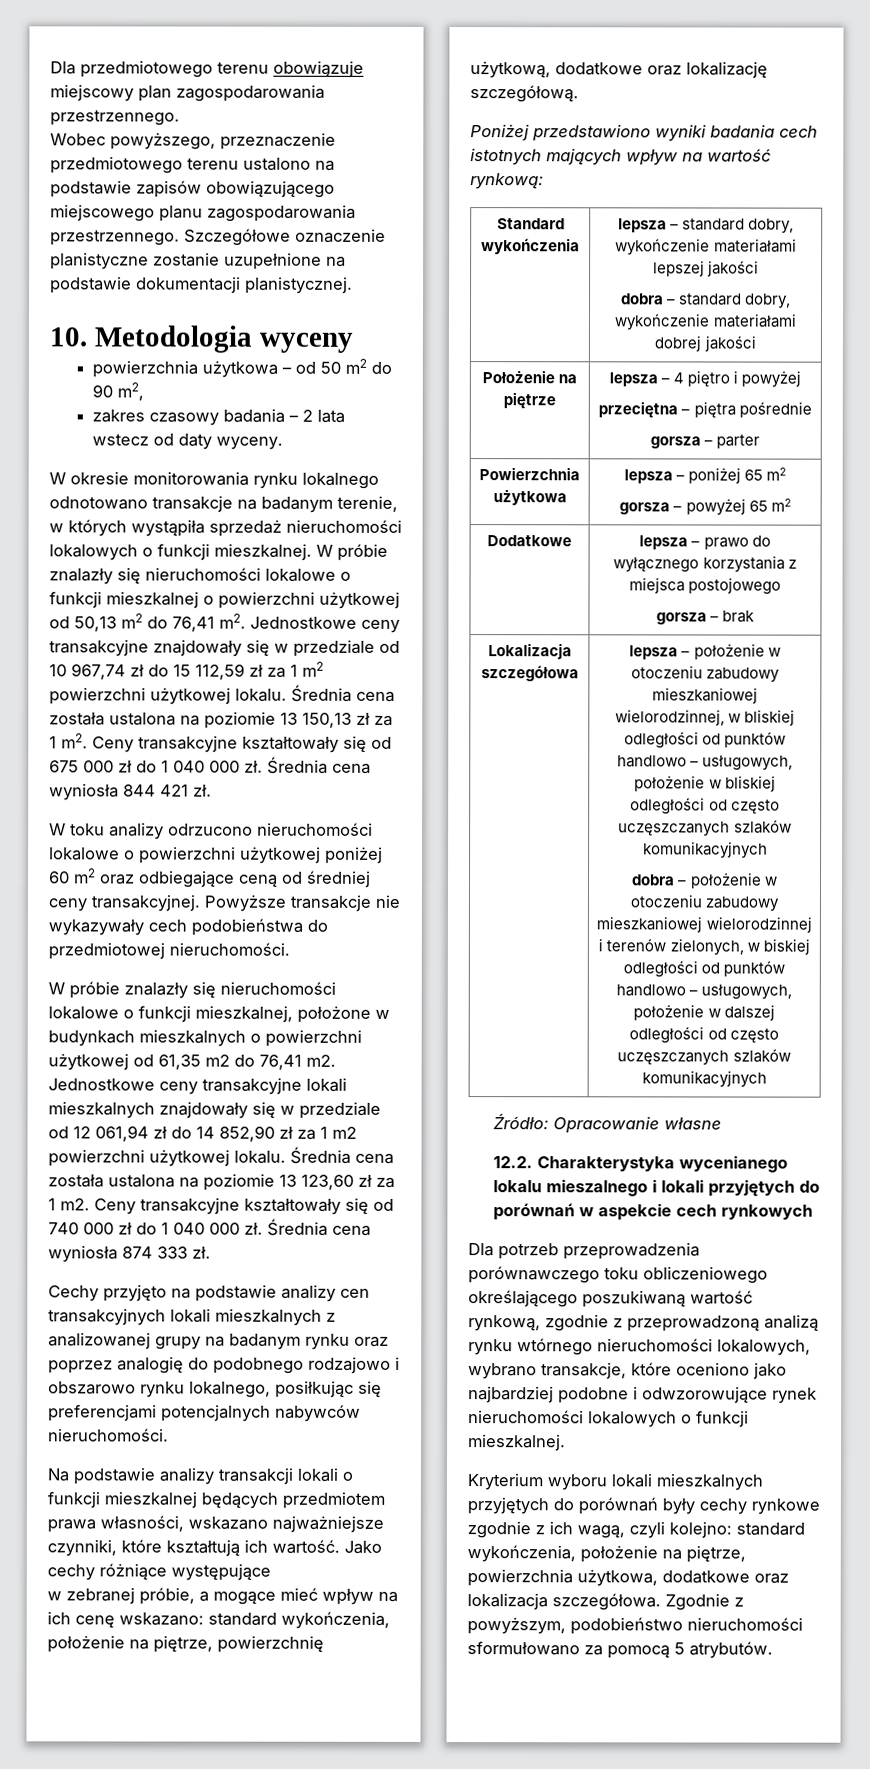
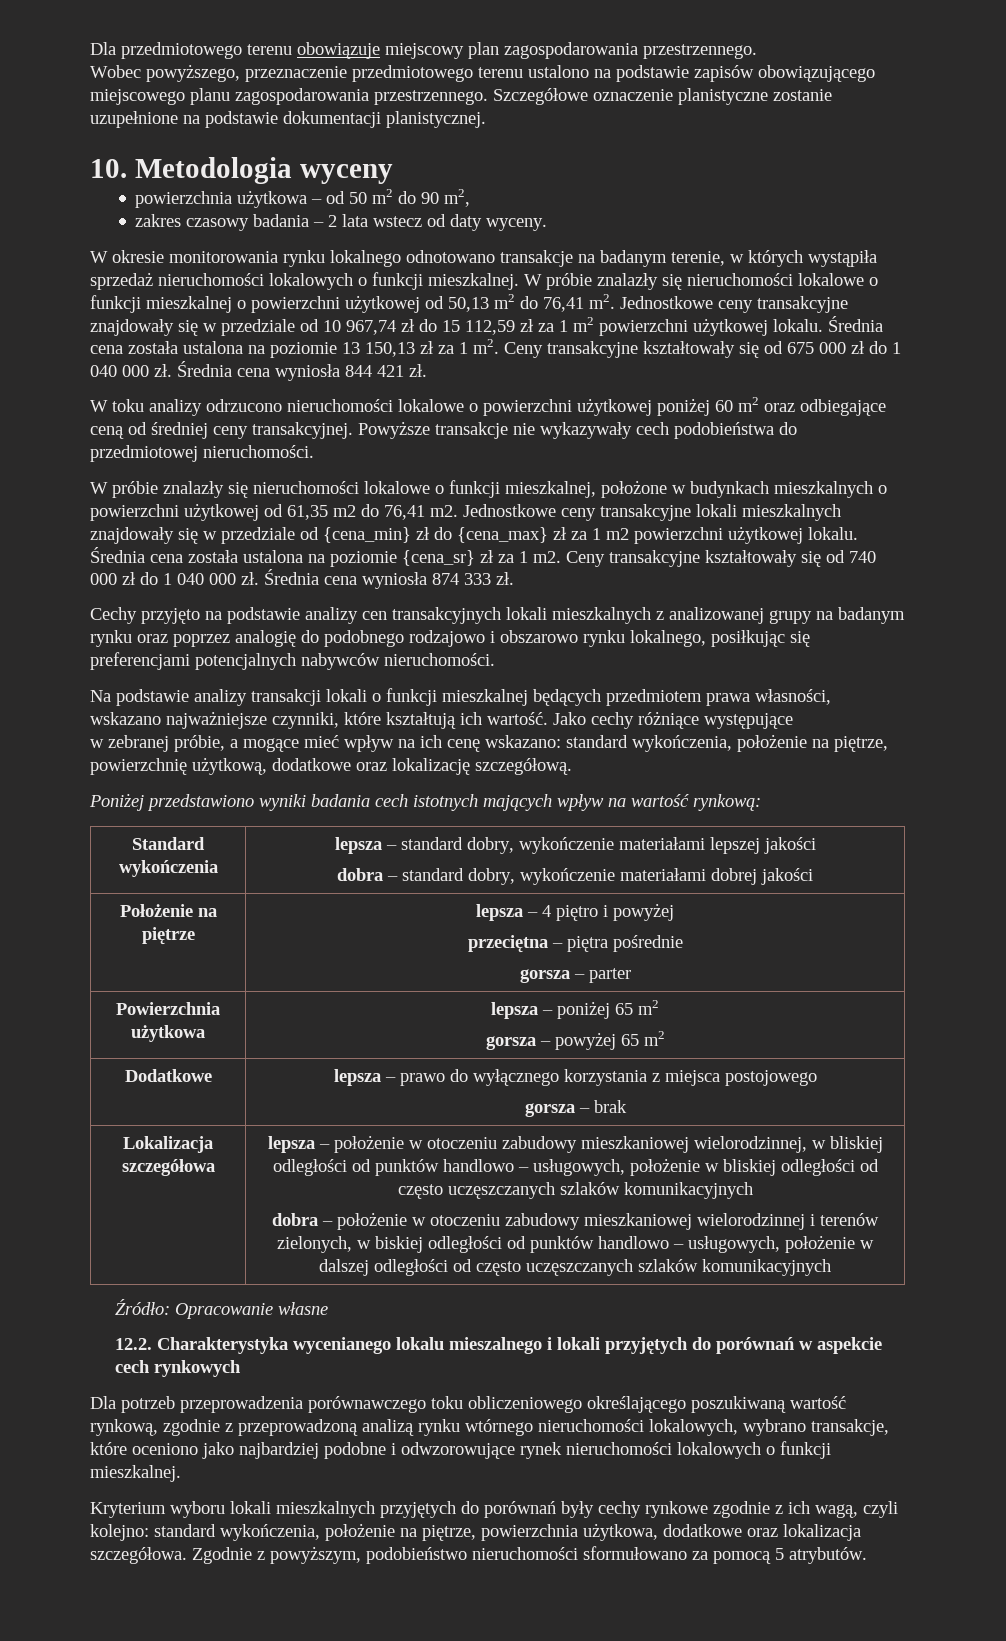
- Jednostkowe ceny transakcyjne lokali mieszkalnych znajdowały się w przedziale od 12 061,94 zł do 14 852,90 zł za 1 m2 powierzchni użytkowej lokalu.
+ Jednostkowe ceny transakcyjne lokali mieszkalnych znajdowały się w przedziale od {cena_min} zł do {cena_max} zł za 1 m2 powierzchni użytkowej lokalu.
- Średnia cena została ustalona na poziomie 13 123,60 zł za 1 m2.
+ Średnia cena została ustalona na poziomie {cena_sr} zł za 1 m2.

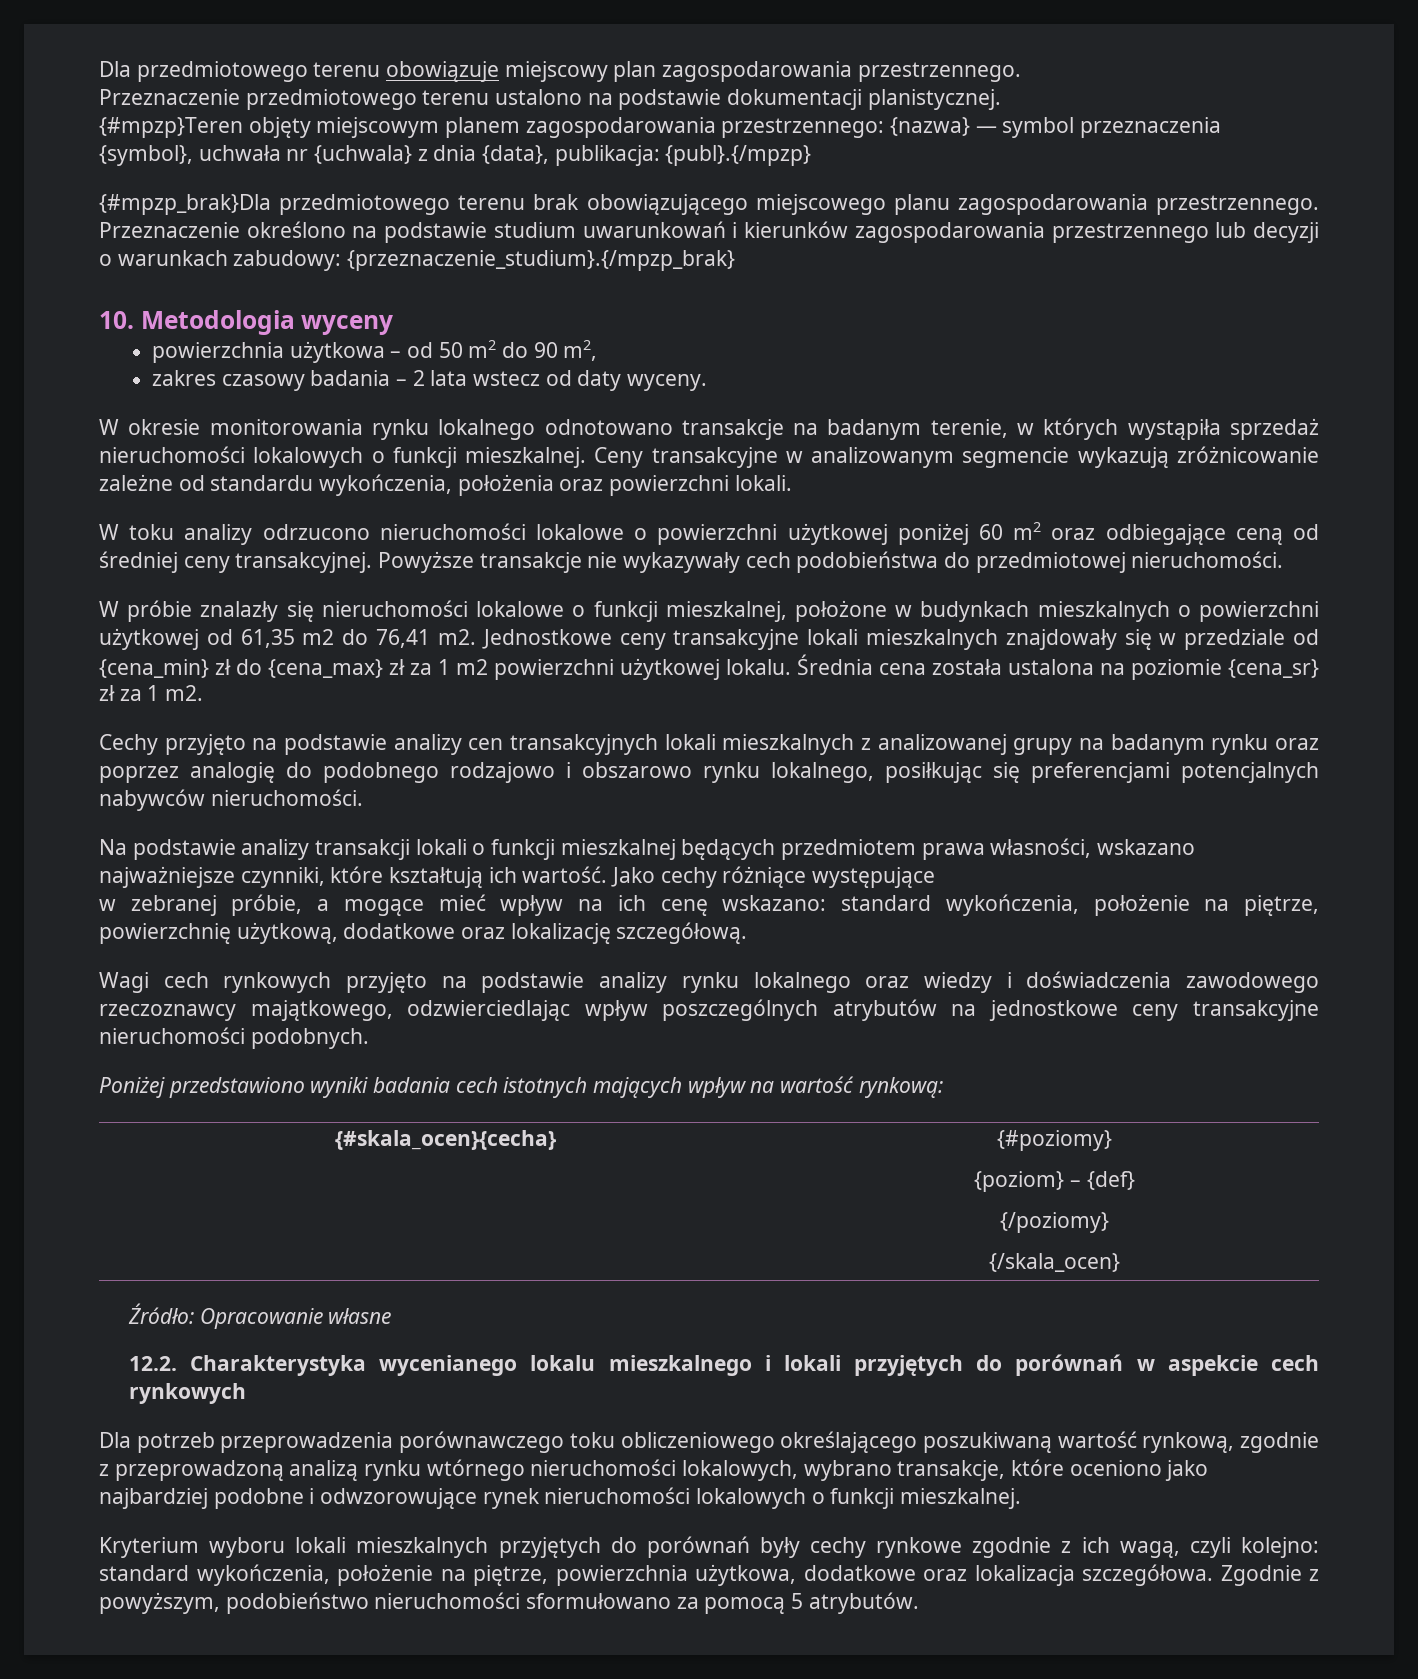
- Wobec powyższego, przeznaczenie przedmiotowego terenu ustalono na podstawie zapisów obowiązującego miejscowego planu zagospodarowania przestrzennego.
+ Przeznaczenie przedmiotowego terenu ustalono na podstawie dokumentacji planistycznej.
+ {#mpzp}Teren objęty miejscowym planem zagospodarowania przestrzennego: {nazwa} — symbol przeznaczenia {symbol}, uchwała nr {uchwala} z dnia {data}, publikacja: {publ}.{/mpzp}
+ {#mpzp_brak}Dla przedmiotowego terenu brak obowiązującego miejscowego planu zagospodarowania przestrzennego.
- Szczegółowe oznaczenie planistyczne zostanie uzupełnione na podstawie dokumentacji planistycznej.
+ Przeznaczenie określono na podstawie studium uwarunkowań i kierunków zagospodarowania przestrzennego lub decyzji o warunkach zabudowy: {przeznaczenie_studium}.{/mpzp_brak}
- W próbie znalazły się nieruchomości lokalowe o funkcji mieszkalnej o powierzchni użytkowej od 50,13 m2 do 76,41 m2. Jednostkowe ceny transakcyjne znajdowały się w przedziale od 10 967,74 zł do 15 112,59 zł za 1 m2 powierzchni użytkowej lokalu. Średnia cena została ustalona na poziomie 13 150,13 zł za 1 m2. Ceny transakcyjne kształtowały się od 675 000 zł do 1 040 000 zł. Średnia cena wyniosła 844 421 zł.
+ Ceny transakcyjne w analizowanym segmencie wykazują zróżnicowanie zależne od standardu wykończenia, położenia oraz powierzchni lokali.
- Ceny transakcyjne kształtowały się od 740 000 zł do 1 040 000 zł. Średnia cena wyniosła 874 333 zł.
+ Wagi cech rynkowych przyjęto na podstawie analizy rynku lokalnego oraz wiedzy i doświadczenia zawodowego rzeczoznawcy majątkowego, odzwierciedlając wpływ poszczególnych atrybutów na jednostkowe ceny transakcyjne nieruchomości podobnych.
- Standard wykończenia | lepsza – standard dobry, wykończenie materiałami lepszej jakości
- dobra – standard dobry, wykończenie materiałami dobrej jakości
- Położenie na piętrze | lepsza – 4 piętro i powyżej
- przeciętna – piętra pośrednie
- gorsza – parter
- Powierzchnia użytkowa | lepsza – poniżej 65 m2
- gorsza – powyżej 65 m2
- Dodatkowe | lepsza – prawo do wyłącznego korzystania z miejsca postojowego
- gorsza – brak
- Lokalizacja szczegółowa | lepsza – położenie w otoczeniu zabudowy mieszkaniowej wielorodzinnej, w bliskiej odległości od punktów handlowo – usługowych, położenie w bliskiej odległości od często uczęszczanych szlaków komunikacyjnych
- dobra – położenie w otoczeniu zabudowy mieszkaniowej wielorodzinnej i terenów zielonych, w biskiej odległości od punktów handlowo – usługowych, położenie w dalszej odległości od często uczęszczanych szlaków komunikacyjnych
+ {#skala_ocen}{cecha} | {#poziomy}
+ {poziom} – {def}
+ {/poziomy}
+ {/skala_ocen}
- 12.2. Charakterystyka wycenianego lokalu mieszalnego i lokali przyjętych do porównań w aspekcie cech rynkowych
+ 12.2. Charakterystyka wycenianego lokalu mieszkalnego i lokali przyjętych do porównań w aspekcie cech rynkowych

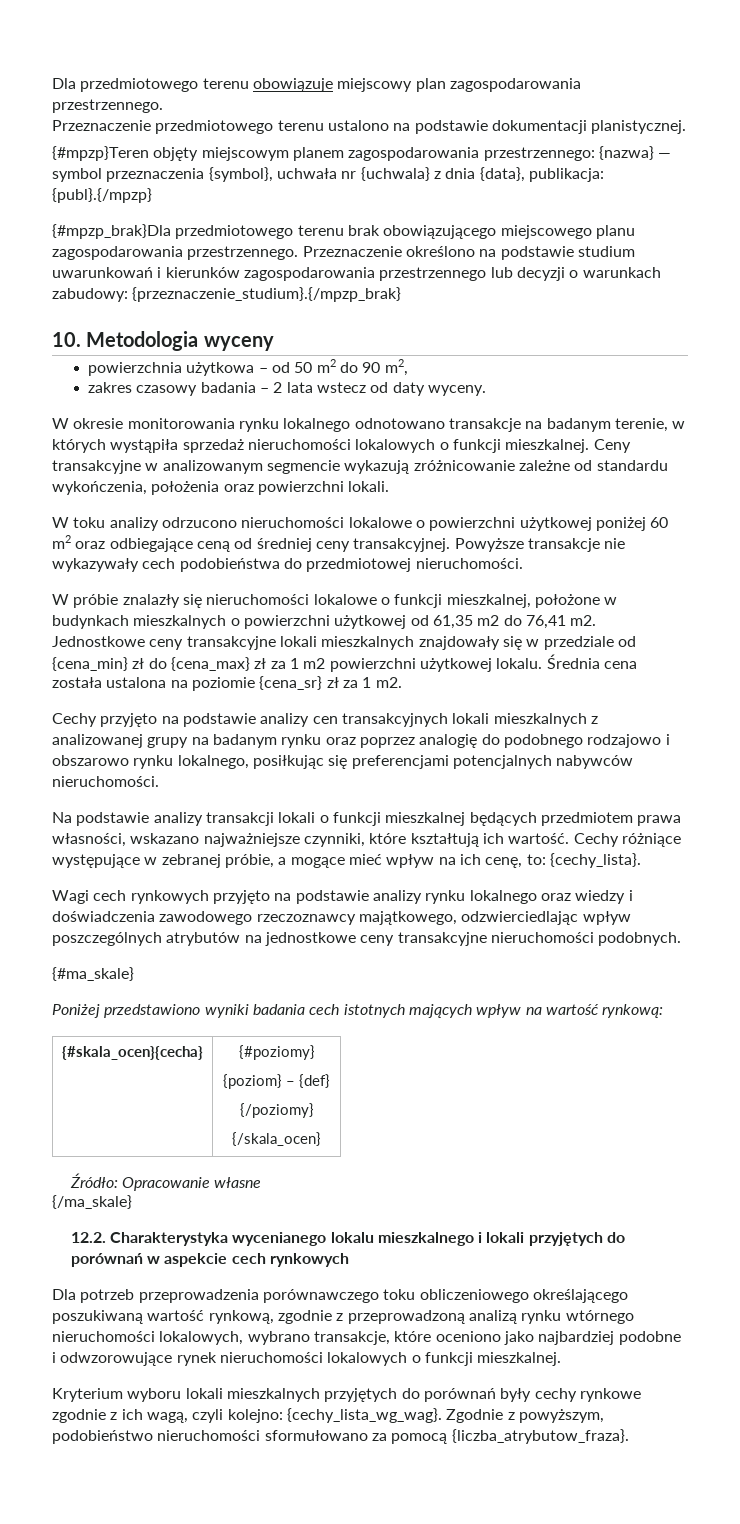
- Jako cechy różniące występujące
- w zebranej próbie, a mogące mieć wpływ na ich cenę wskazano: standard wykończenia, położenie na piętrze, powierzchnię użytkową, dodatkowe oraz lokalizację szczegółową.
+ Cechy różniące występujące w zebranej próbie, a mogące mieć wpływ na ich cenę, to: {cechy_lista}.
+ {#ma_skale}
+ {/ma_skale}
- Kryterium wyboru lokali mieszkalnych przyjętych do porównań były cechy rynkowe zgodnie z ich wagą, czyli kolejno: standard wykończenia, położenie na piętrze, powierzchnia użytkowa, dodatkowe oraz lokalizacja szczegółowa.
+ Kryterium wyboru lokali mieszkalnych przyjętych do porównań były cechy rynkowe zgodnie z ich wagą, czyli kolejno: {cechy_lista_wg_wag}.
- Zgodnie z powyższym, podobieństwo nieruchomości sformułowano za pomocą 5 atrybutów.
+ Zgodnie z powyższym, podobieństwo nieruchomości sformułowano za pomocą {liczba_atrybutow_fraza}.

